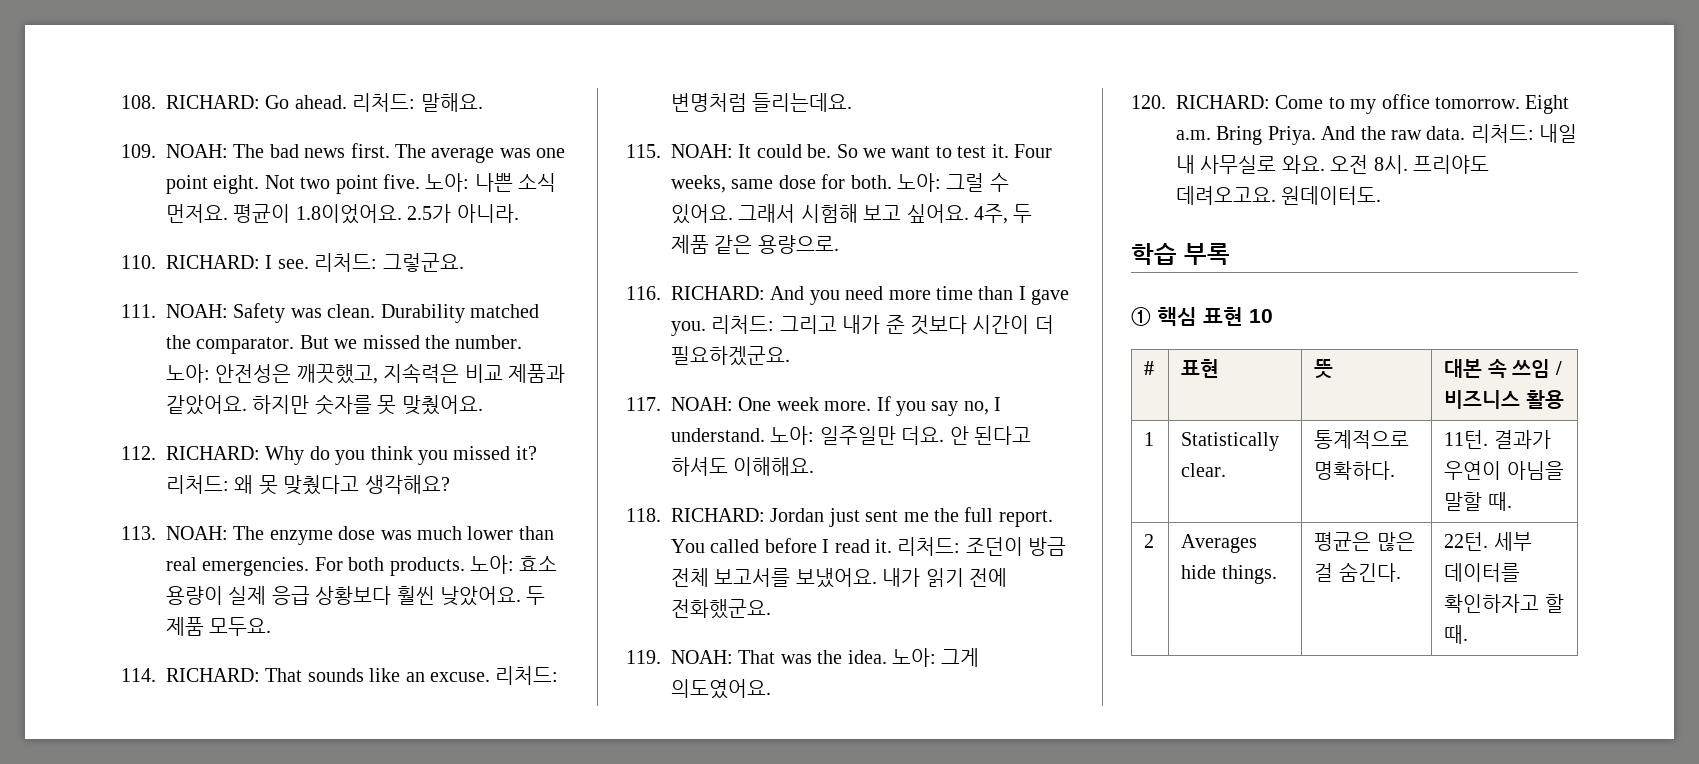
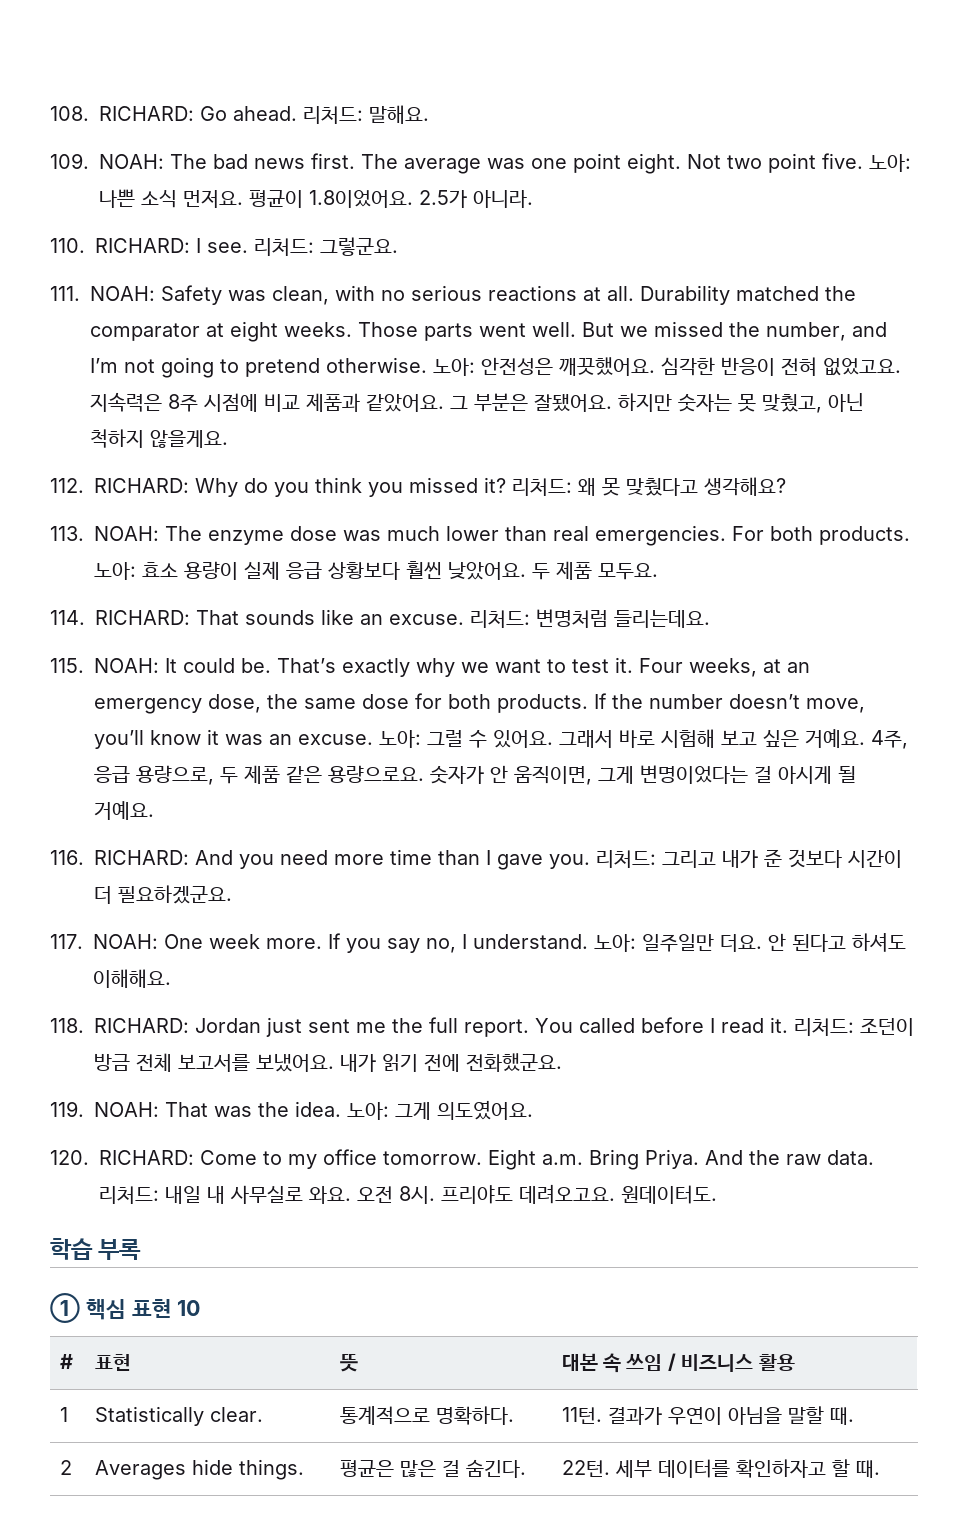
- 111. NOAH: Safety was clean. Durability matched the comparator. But we missed the number. 노아: 안전성은 깨끗했고, 지속력은 비교 제품과 같았어요. 하지만 숫자를 못 맞췄어요.
+ 111. NOAH: Safety was clean, with no serious reactions at all. Durability matched the comparator at eight weeks. Those parts went well. But we missed the number, and I’m not going to pretend otherwise. 노아: 안전성은 깨끗했어요. 심각한 반응이 전혀 없었고요. 지속력은 8주 시점에 비교 제품과 같았어요. 그 부분은 잘됐어요. 하지만 숫자는 못 맞췄고, 아닌 척하지 않을게요.
- So we want to test it.
+ That’s exactly why we want to test it.
- Four weeks, same dose for both.
+ Four weeks, at an emergency dose, the same dose for both products. If the number doesn’t move, you’ll know it was an excuse.
- 그래서 시험해 보고 싶어요. 4주, 두 제품 같은 용량으로.
+ 그래서 바로 시험해 보고 싶은 거예요. 4주, 응급 용량으로, 두 제품 같은 용량으로요. 숫자가 안 움직이면, 그게 변명이었다는 걸 아시게 될 거예요.

